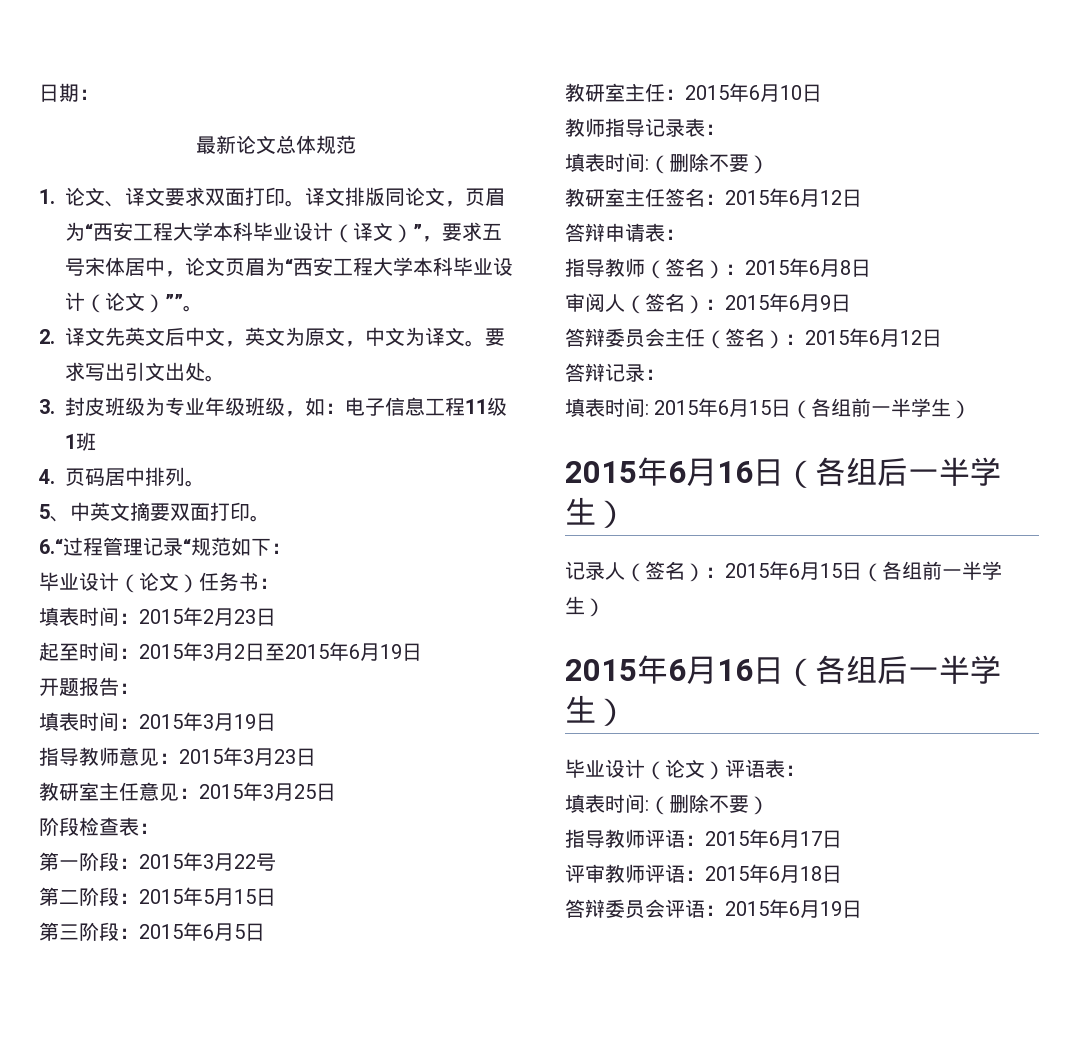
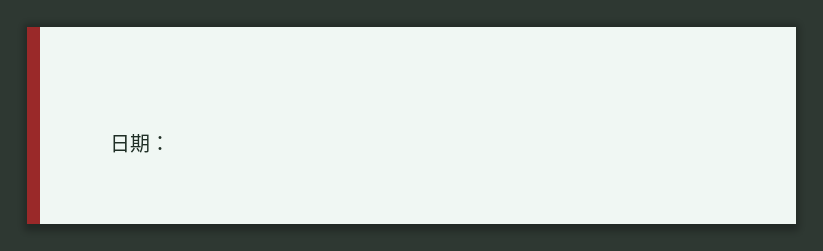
- 最新论文总体规范
- 1.论文、译文要求双面打印。译文排版同论文，页眉为“西安工程大学本科毕业设计（译文）”，要求五号宋体居中，论文页眉为“西安工程大学本科毕业设计（论文）””。
- 2.译文先英文后中文，英文为原文，中文为译文。要求写出引文出处。
- 3.封皮班级为专业年级班级，如：电子信息工程11级1班
- 4.页码居中排列。
- 5、中英文摘要双面打印。
- 6.“过程管理记录“规范如下：
- 毕业设计（论文）任务书：
- 填表时间：2015年2月23日
- 起至时间：2015年3月2日至2015年6月19日
- 开题报告：
- 填表时间：2015年3月19日
- 指导教师意见：2015年3月23日
- 教研室主任意见：2015年3月25日
- 阶段检查表：
- 第一阶段：2015年3月22号
- 第二阶段：2015年5月15日
- 第三阶段：2015年6月5日
- 教研室主任：2015年6月10日
- 教师指导记录表：
- 填表时间:（删除不要）
- 教研室主任签名：2015年6月12日
- 答辩申请表：
- 指导教师（签名）：2015年6月8日
- 审阅人（签名）：2015年6月9日
- 答辩委员会主任（签名）：2015年6月12日
- 答辩记录：
- 填表时间: 2015年6月15日（各组前一半学生）
- 2015年6月16日（各组后一半学生）
- 记录人（签名）：2015年6月15日（各组前一半学生）
- 2015年6月16日（各组后一半学生）
- 毕业设计（论文）评语表：
- 填表时间:（删除不要）
- 指导教师评语：2015年6月17日
- 评审教师评语：2015年6月18日
- 答辩委员会评语：2015年6月19日

